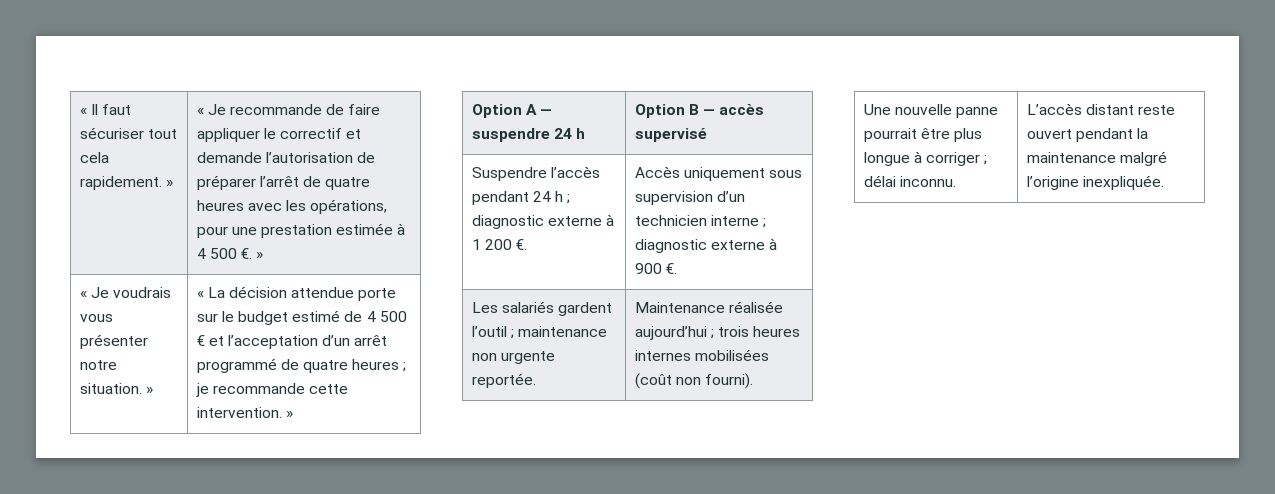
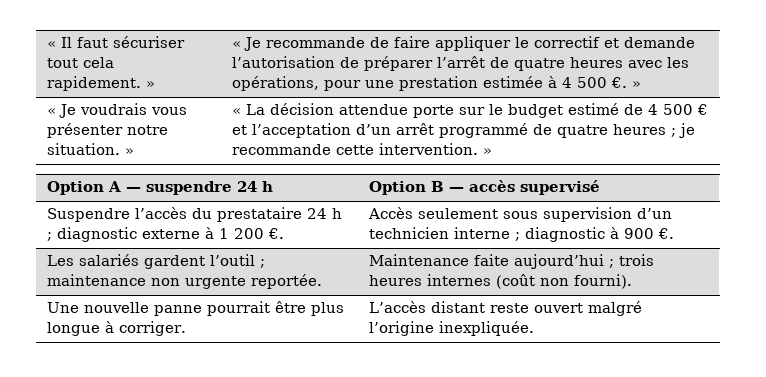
- Suspendre l’accès pendant 24 h ; diagnostic externe à 1 200 €. | Accès uniquement sous supervision d’un technicien interne ; diagnostic externe à 900 €.
+ Suspendre l’accès du prestataire 24 h ; diagnostic externe à 1 200 €. | Accès seulement sous supervision d’un technicien interne ; diagnostic à 900 €.
- Les salariés gardent l’outil ; maintenance non urgente reportée. | Maintenance réalisée aujourd’hui ; trois heures internes mobilisées (coût non fourni).
+ Les salariés gardent l’outil ; maintenance non urgente reportée. | Maintenance faite aujourd’hui ; trois heures internes (coût non fourni).
- Une nouvelle panne pourrait être plus longue à corriger ; délai inconnu. | L’accès distant reste ouvert pendant la maintenance malgré l’origine inexpliquée.
+ Une nouvelle panne pourrait être plus longue à corriger. | L’accès distant reste ouvert malgré l’origine inexpliquée.

